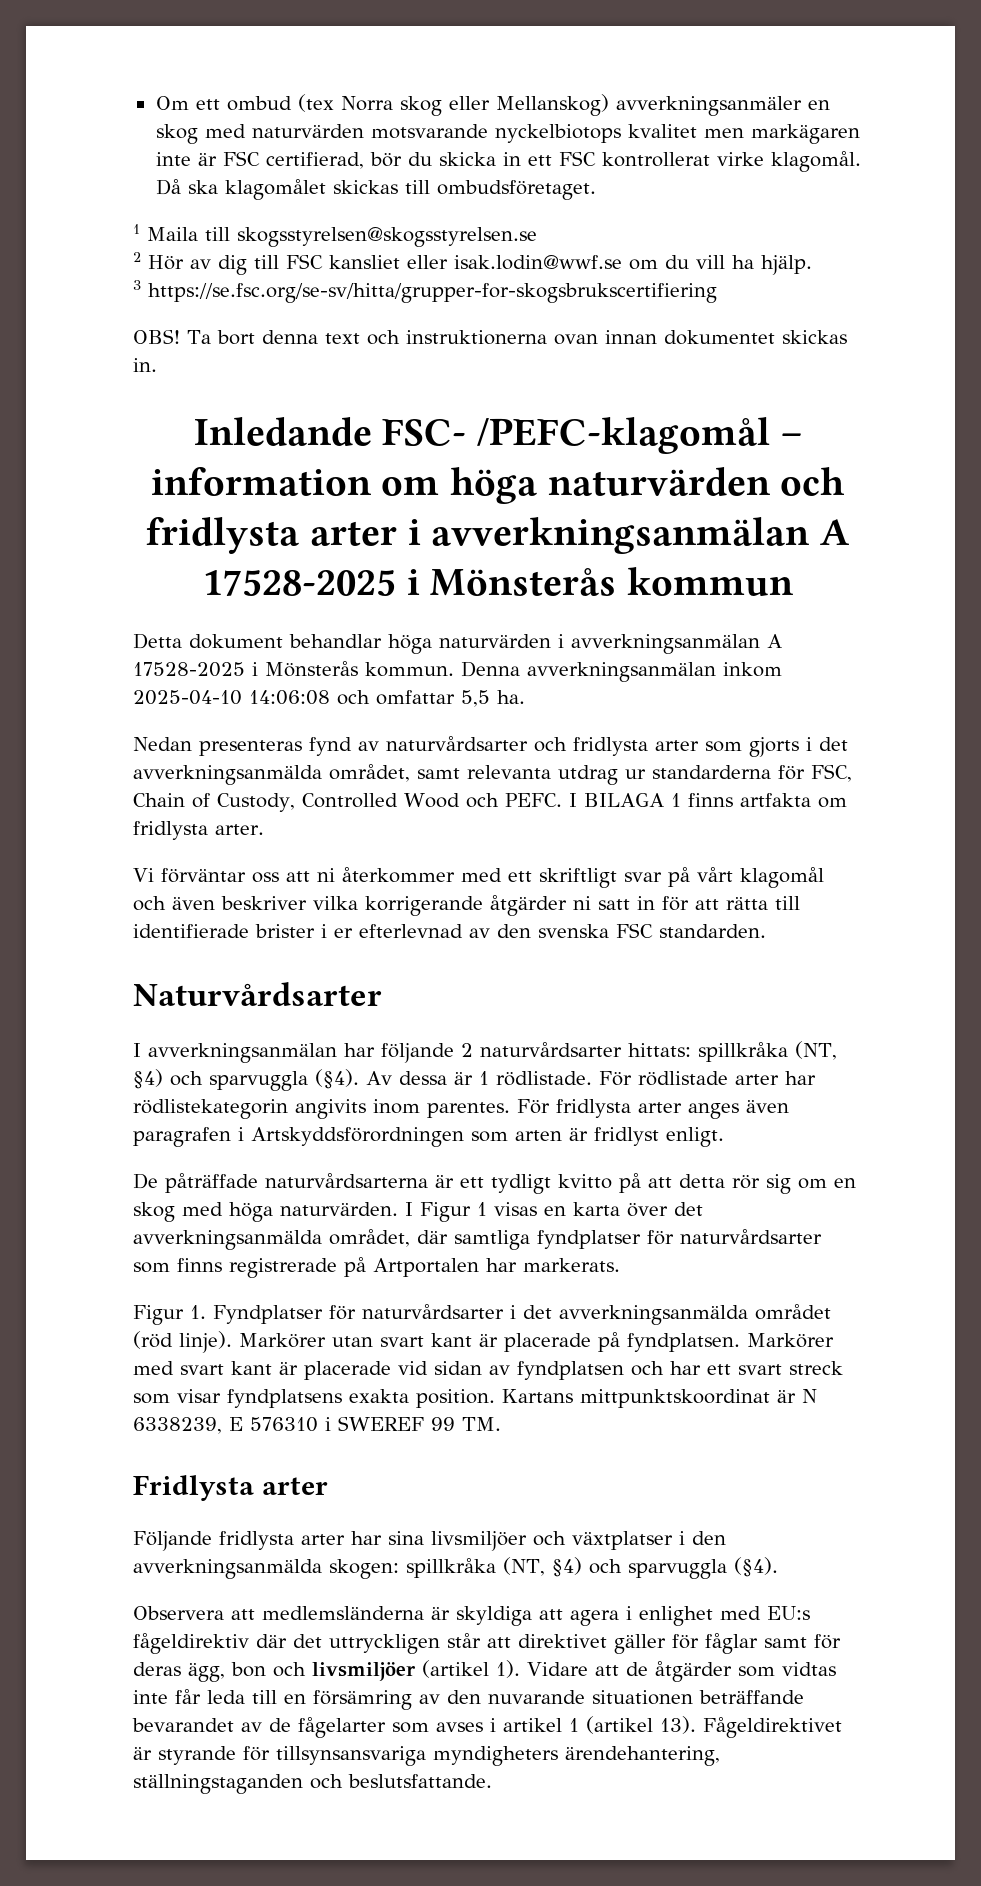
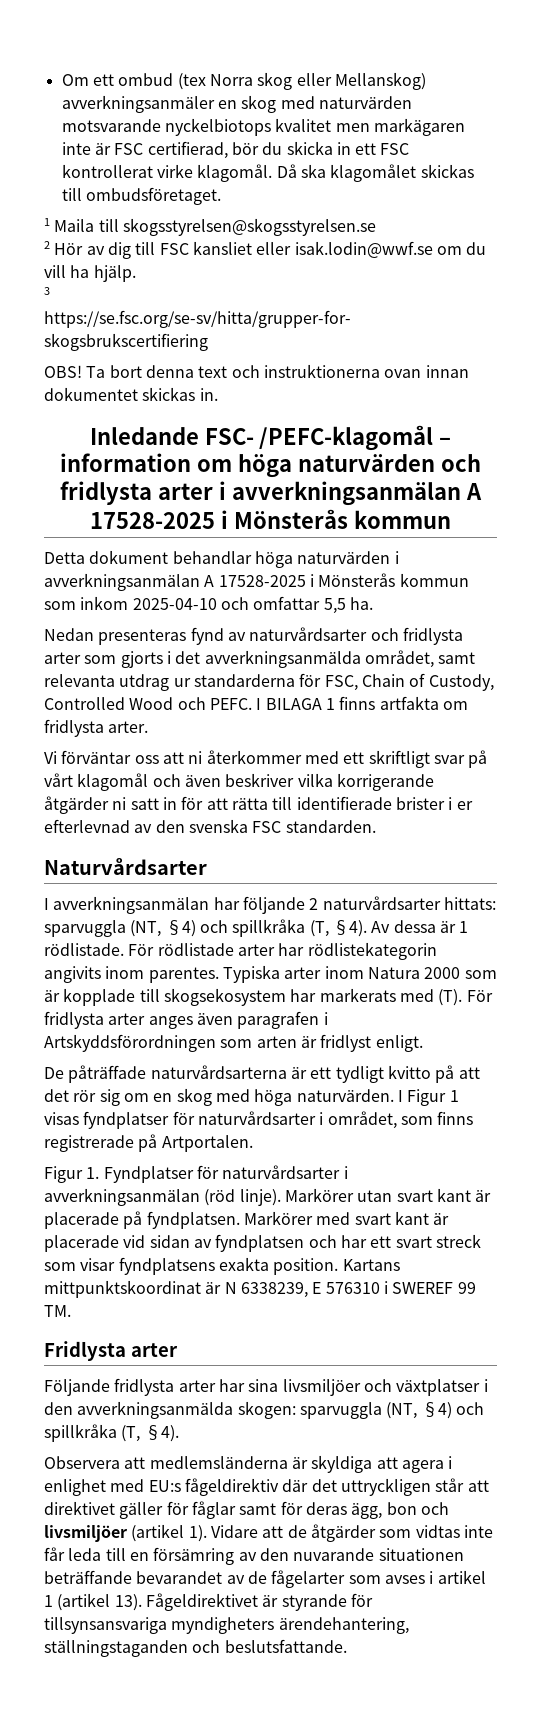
- Detta dokument behandlar höga naturvärden i avverkningsanmälan A 17528-2025 i Mönsterås kommun. Denna avverkningsanmälan inkom 2025-04-10 14:06:08 och omfattar 5,5 ha.
+ Detta dokument behandlar höga naturvärden i avverkningsanmälan A 17528-2025 i Mönsterås kommun som inkom 2025-04-10 och omfattar 5,5 ha.
- I avverkningsanmälan har följande 2 naturvårdsarter hittats: spillkråka (NT, §4) och sparvuggla (§4).
+ I avverkningsanmälan har följande 2 naturvårdsarter hittats: sparvuggla (NT, §4) och spillkråka (T, §4).
- För fridlysta arter anges även paragrafen i Artskyddsförordningen som arten är fridlyst enligt.
+ Typiska arter inom Natura 2000 som är kopplade till skogsekosystem har markerats med (T). För fridlysta arter anges även paragrafen i Artskyddsförordningen som arten är fridlyst enligt.
- De påträffade naturvårdsarterna är ett tydligt kvitto på att detta rör sig om en skog med höga naturvärden.
+ De påträffade naturvårdsarterna är ett tydligt kvitto på att det rör sig om en skog med höga naturvärden.
- I Figur 1 visas en karta över det avverkningsanmälda området, där samtliga fyndplatser för naturvårdsarter som finns registrerade på Artportalen har markerats.
+ I Figur 1 visas fyndplatser för naturvårdsarter i området, som finns registrerade på Artportalen.
- Figur 1. Fyndplatser för naturvårdsarter i det avverkningsanmälda området (röd linje).
+ Figur 1. Fyndplatser för naturvårdsarter i avverkningsanmälan (röd linje).
- Följande fridlysta arter har sina livsmiljöer och växtplatser i den avverkningsanmälda skogen: spillkråka (NT, §4) och sparvuggla (§4).
+ Följande fridlysta arter har sina livsmiljöer och växtplatser i den avverkningsanmälda skogen: sparvuggla (NT, §4) och spillkråka (T, §4).

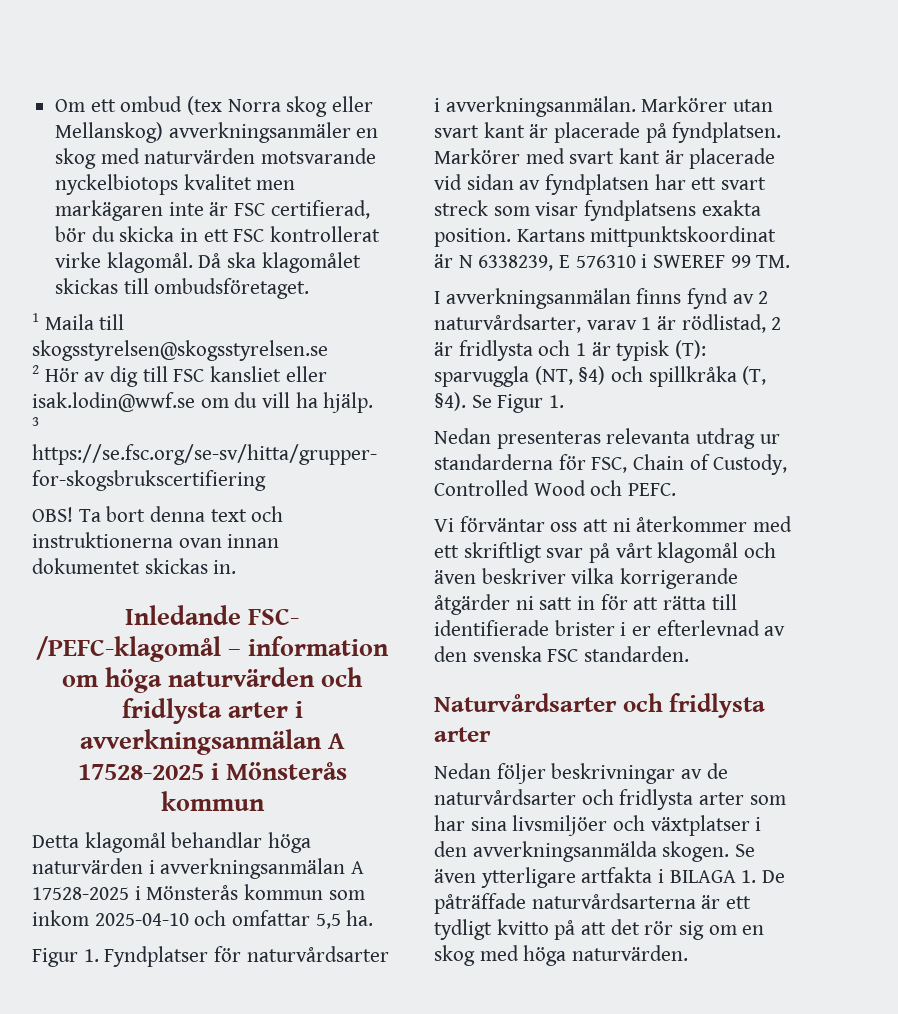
- Detta dokument behandlar höga naturvärden i avverkningsanmälan A 17528-2025 i Mönsterås kommun som inkom 2025-04-10 och omfattar 5,5 ha.
+ Detta klagomål behandlar höga naturvärden i avverkningsanmälan A 17528-2025 i Mönsterås kommun som inkom 2025-04-10 och omfattar 5,5 ha.
- Nedan presenteras fynd av naturvårdsarter och fridlysta arter som gjorts i det avverkningsanmälda området, samt relevanta utdrag ur standarderna för FSC, Chain of Custody, Controlled Wood och PEFC. I BILAGA 1 finns artfakta om fridlysta arter.
+ Figur 1. Fyndplatser för naturvårdsarter i avverkningsanmälan. Markörer utan svart kant är placerade på fyndplatsen. Markörer med svart kant är placerade vid sidan av fyndplatsen har ett svart streck som visar fyndplatsens exakta position. Kartans mittpunktskoordinat är N 6338239, E 576310 i SWEREF 99 TM.
+ I avverkningsanmälan finns fynd av 2 naturvårdsarter, varav 1 är rödlistad, 2 är fridlysta och 1 är typisk (T): sparvuggla (NT, §4) och spillkråka (T, §4). Se Figur 1.
+ Nedan presenteras relevanta utdrag ur standarderna för FSC, Chain of Custody, Controlled Wood och PEFC.
- Naturvårdsarter
- I avverkningsanmälan har följande 2 naturvårdsarter hittats: sparvuggla (NT, §4) och spillkråka (T, §4). Av dessa är 1 rödlistade. För rödlistade arter har rödlistekategorin angivits inom parentes. Typiska arter inom Natura 2000 som är kopplade till skogsekosystem har markerats med (T). För fridlysta arter anges även paragrafen i Artskyddsförordningen som arten är fridlyst enligt.
- De påträffade naturvårdsarterna är ett tydligt kvitto på att det rör sig om en skog med höga naturvärden. I Figur 1 visas fyndplatser för naturvårdsarter i området, som finns registrerade på Artportalen.
- Figur 1. Fyndplatser för naturvårdsarter i avverkningsanmälan (röd linje). Markörer utan svart kant är placerade på fyndplatsen. Markörer med svart kant är placerade vid sidan av fyndplatsen och har ett svart streck som visar fyndplatsens exakta position. Kartans mittpunktskoordinat är N 6338239, E 576310 i SWEREF 99 TM.
- Fridlysta arter
- Följande fridlysta arter har sina livsmiljöer och växtplatser i den avverkningsanmälda skogen: sparvuggla (NT, §4) och spillkråka (T, §4).
- Observera att medlemsländerna är skyldiga att agera i enlighet med EU:s fågeldirektiv där det uttryckligen står att direktivet gäller för fåglar samt för deras ägg, bon och livsmiljöer (artikel 1). Vidare att de åtgärder som vidtas inte får leda till en försämring av den nuvarande situationen beträffande bevarandet av de fågelarter som avses i artikel 1 (artikel 13). Fågeldirektivet är styrande för tillsynsansvariga myndigheters ärendehantering, ställningstaganden och beslutsfattande.
+ Naturvårdsarter och fridlysta arter
+ Nedan följer beskrivningar av de naturvårdsarter och fridlysta arter som har sina livsmiljöer och växtplatser i den avverkningsanmälda skogen. Se även ytterligare artfakta i BILAGA 1. De påträffade naturvårdsarterna är ett tydligt kvitto på att det rör sig om en skog med höga naturvärden.

